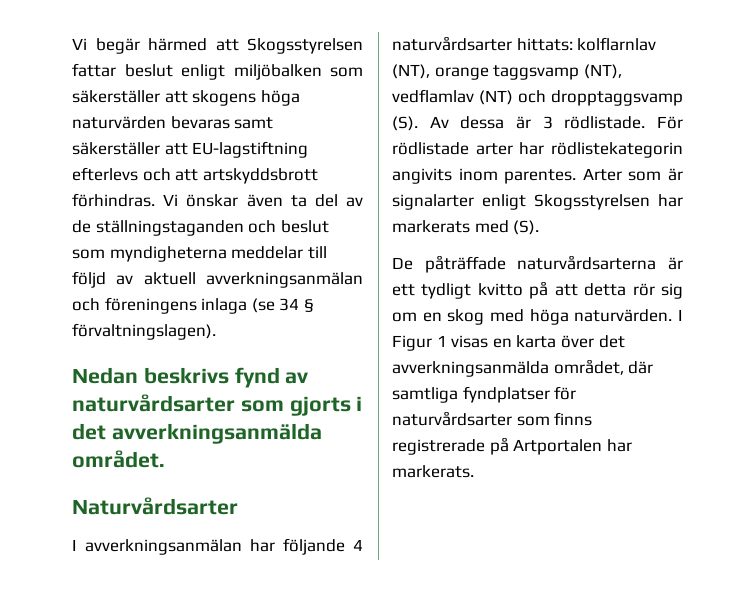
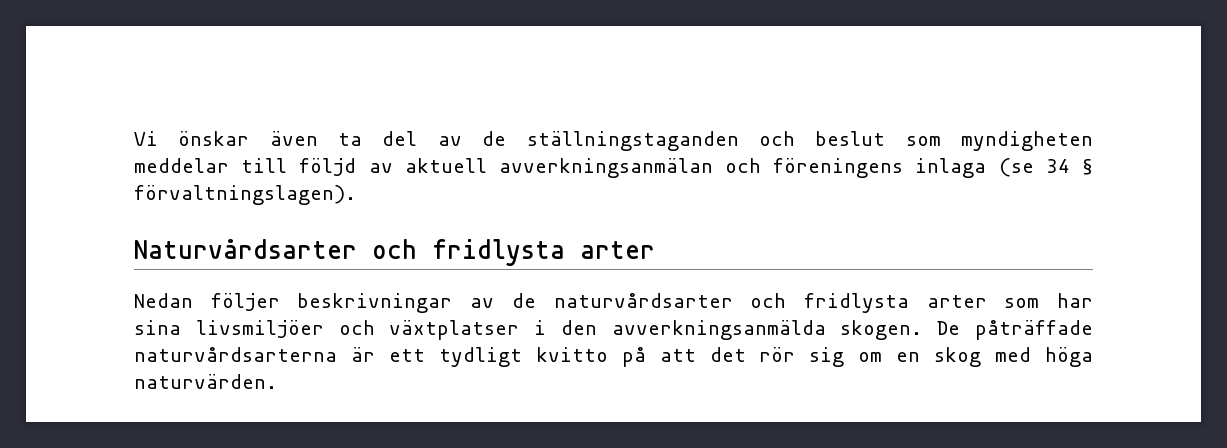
- Vi begär härmed att Skogsstyrelsen fattar beslut enligt miljöbalken som säkerställer att skogens höga naturvärden bevaras samt säkerställer att EU-lagstiftning efterlevs och att artskyddsbrott förhindras. Vi önskar även ta del av de ställningstaganden och beslut som myndigheterna meddelar till följd av aktuell avverkningsanmälan och föreningens inlaga (se 34 § förvaltningslagen).
+ Vi önskar även ta del av de ställningstaganden och beslut som myndigheten meddelar till följd av aktuell avverkningsanmälan och föreningens inlaga (se 34 § förvaltningslagen).
- Nedan beskrivs fynd av naturvårdsarter som gjorts i det avverkningsanmälda området.
- Naturvårdsarter
- I avverkningsanmälan har följande 4 naturvårdsarter hittats: kolflarnlav (NT), orange taggsvamp (NT), vedflamlav (NT) och dropptaggsvamp (S). Av dessa är 3 rödlistade. För rödlistade arter har rödlistekategorin angivits inom parentes. Arter som är signalarter enligt Skogsstyrelsen har markerats med (S).
- De påträffade naturvårdsarterna är ett tydligt kvitto på att detta rör sig om en skog med höga naturvärden. I Figur 1 visas en karta över det avverkningsanmälda området, där samtliga fyndplatser för naturvårdsarter som finns registrerade på Artportalen har markerats.
+ Naturvårdsarter och fridlysta arter
+ Nedan följer beskrivningar av de naturvårdsarter och fridlysta arter som har sina livsmiljöer och växtplatser i den avverkningsanmälda skogen. De påträffade naturvårdsarterna är ett tydligt kvitto på att det rör sig om en skog med höga naturvärden.

